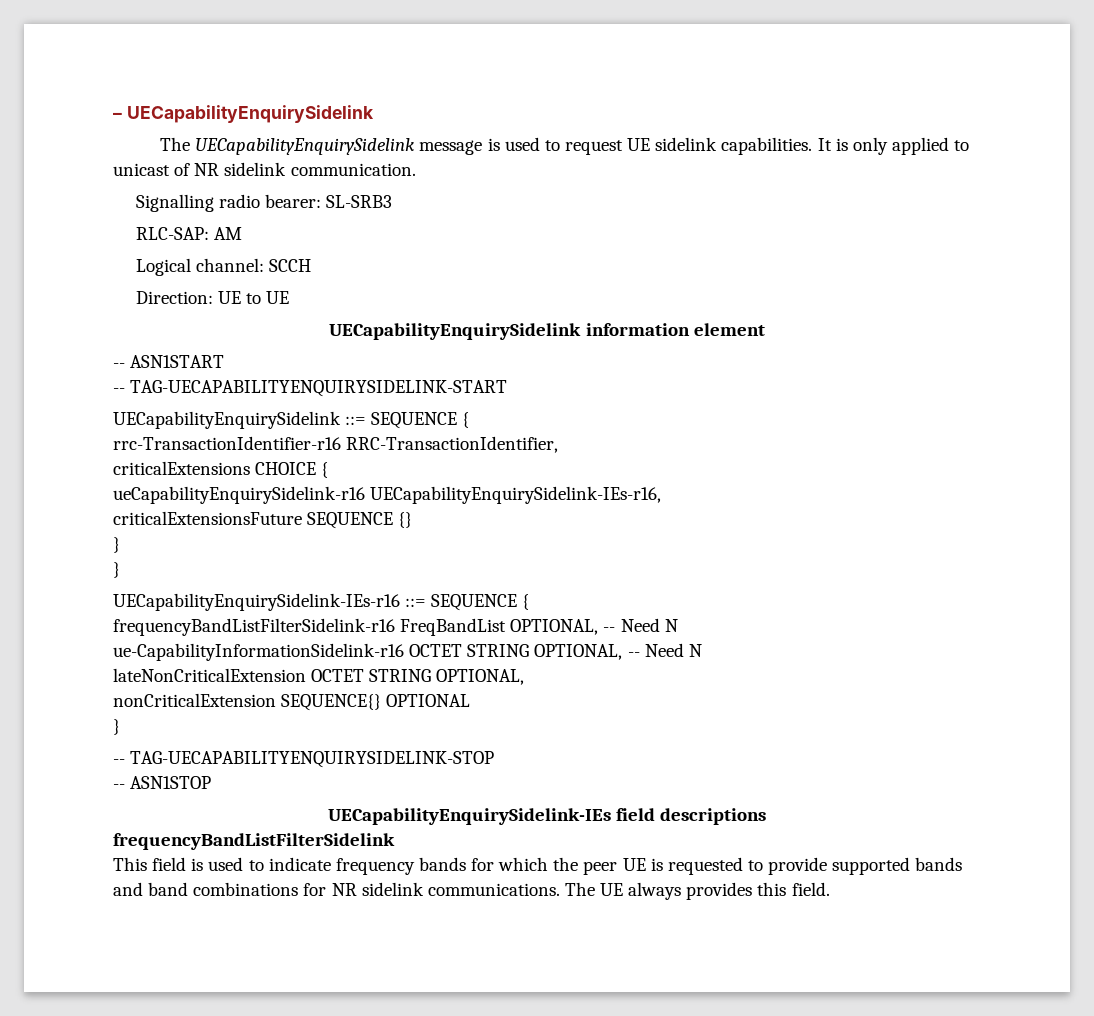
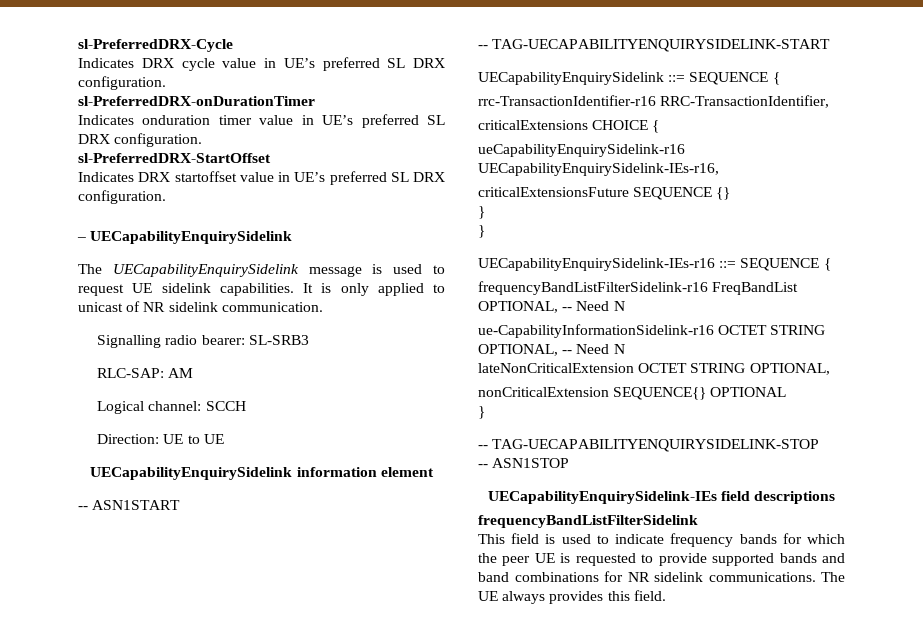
+ sl-PreferredDRX-Cycle
+ Indicates DRX cycle value in UE’s preferred SL DRX configuration.
+ sl-PreferredDRX-onDurationTimer
+ Indicates onduration timer value in UE’s preferred SL DRX configuration.
+ sl-PreferredDRX-StartOffset
+ Indicates DRX startoffset value in UE’s preferred SL DRX configuration.

